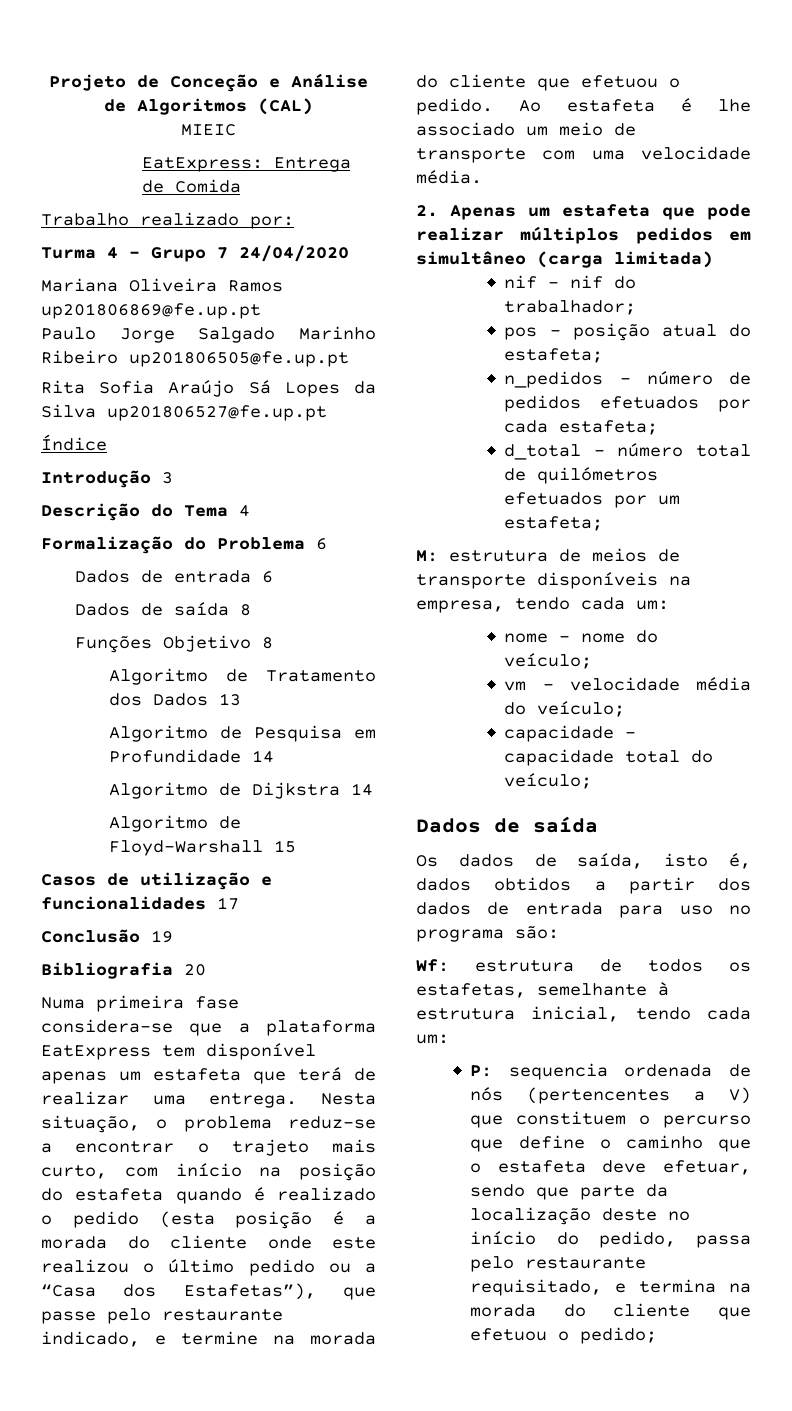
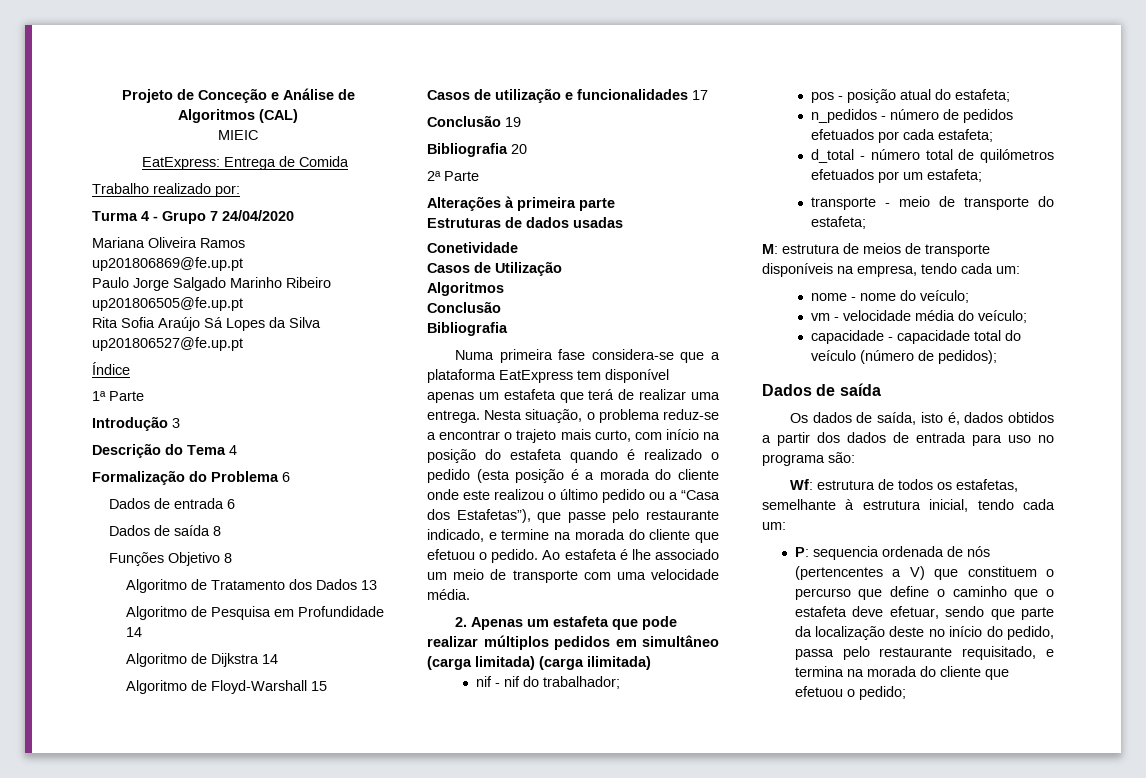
+ 1ª Parte
+ 2ª Parte
+ Alterações à primeira parte
+ Estruturas de dados usadas
+ Conetividade
+ Casos de Utilização
+ Algoritmos
+ Conclusão
+ Bibliografia
- 2. Apenas um estafeta que pode realizar múltiplos pedidos em simultâneo (carga limitada)
+ 2. Apenas um estafeta que pode realizar múltiplos pedidos em simultâneo (carga limitada) (carga ilimitada)
+ transporte - meio de transporte do estafeta;
- capacidade - capacidade total do veículo;
+ capacidade - capacidade total do veículo (número de pedidos);

